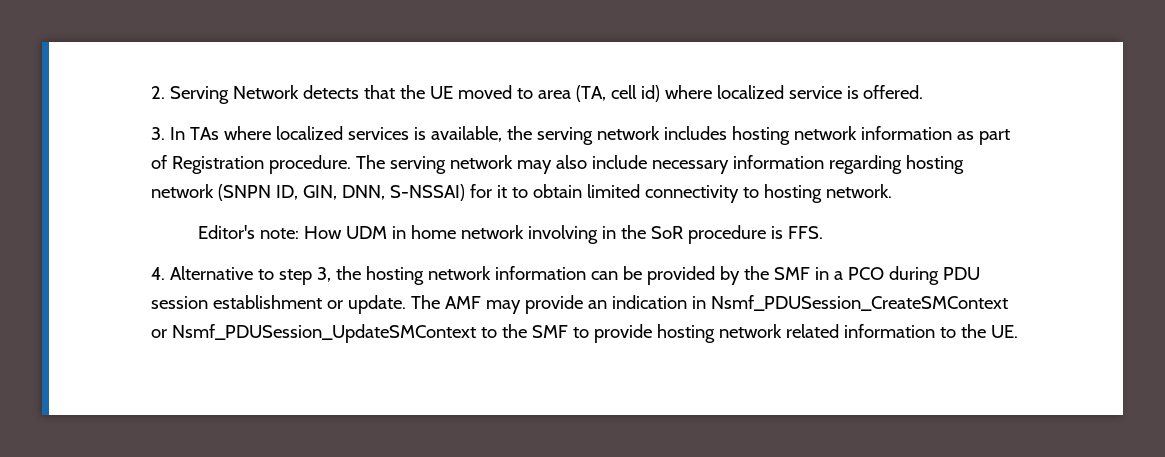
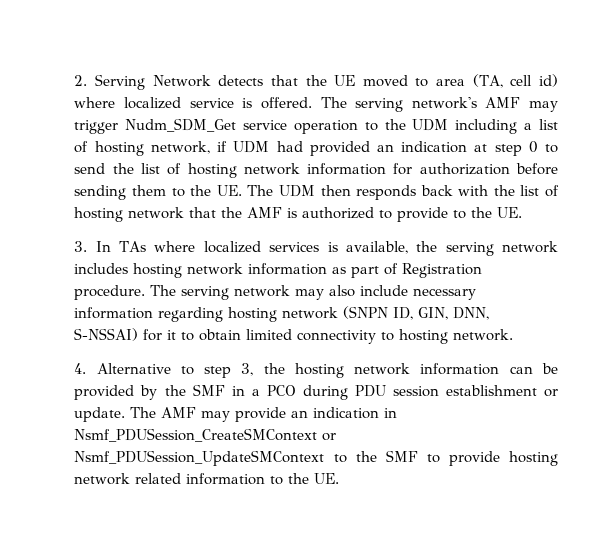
+ The serving network's AMF may trigger Nudm_SDM_Get service operation to the UDM including a list of hosting network, if UDM had provided an indication at step 0 to send the list of hosting network information for authorization before sending them to the UE. The UDM then responds back with the list of hosting network that the AMF is authorized to provide to the UE.
- Editor's note: How UDM in home network involving in the SoR procedure is FFS.

